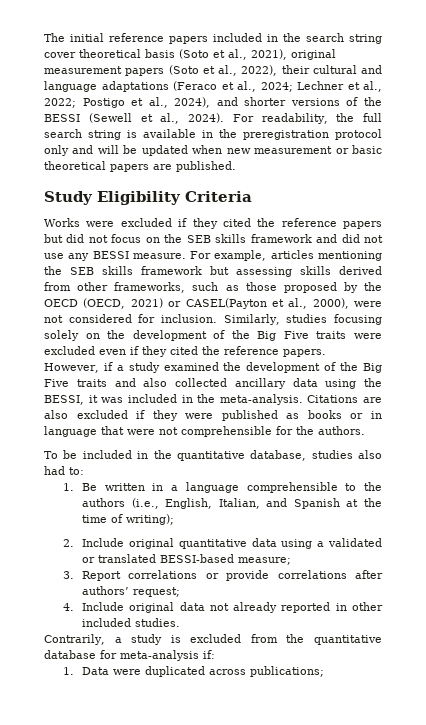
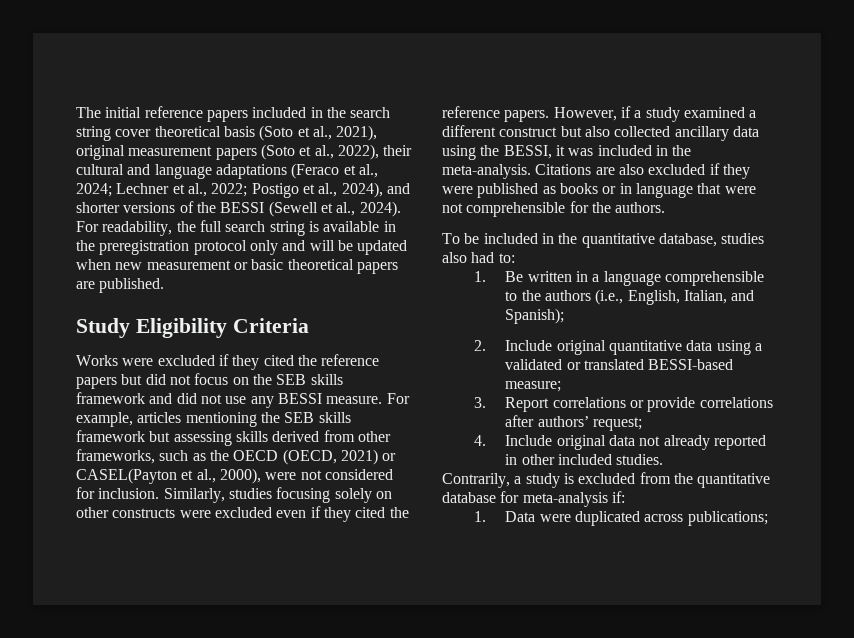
- For example, articles mentioning the SEB skills framework but assessing skills derived from other frameworks, such as those proposed by the OECD (OECD, 2021) or CASEL(Payton et al., 2000), were not considered for inclusion.
+ For example, articles mentioning the SEB skills framework but assessing skills derived from other frameworks, such as the OECD (OECD, 2021) or CASEL(Payton et al., 2000), were not considered for inclusion.
- Similarly, studies focusing solely on the development of the Big Five traits were excluded even if they cited the reference papers.
+ Similarly, studies focusing solely on other constructs were excluded even if they cited the reference papers.
- However, if a study examined the development of the Big Five traits and also collected ancillary data using the BESSI, it was included in the meta-analysis.
+ However, if a study examined a different construct but also collected ancillary data using the BESSI, it was included in the meta-analysis.
- 1. Be written in a language comprehensible to the authors (i.e., English, Italian, and Spanish at the time of writing);
+ 1. Be written in a language comprehensible to the authors (i.e., English, Italian, and Spanish);

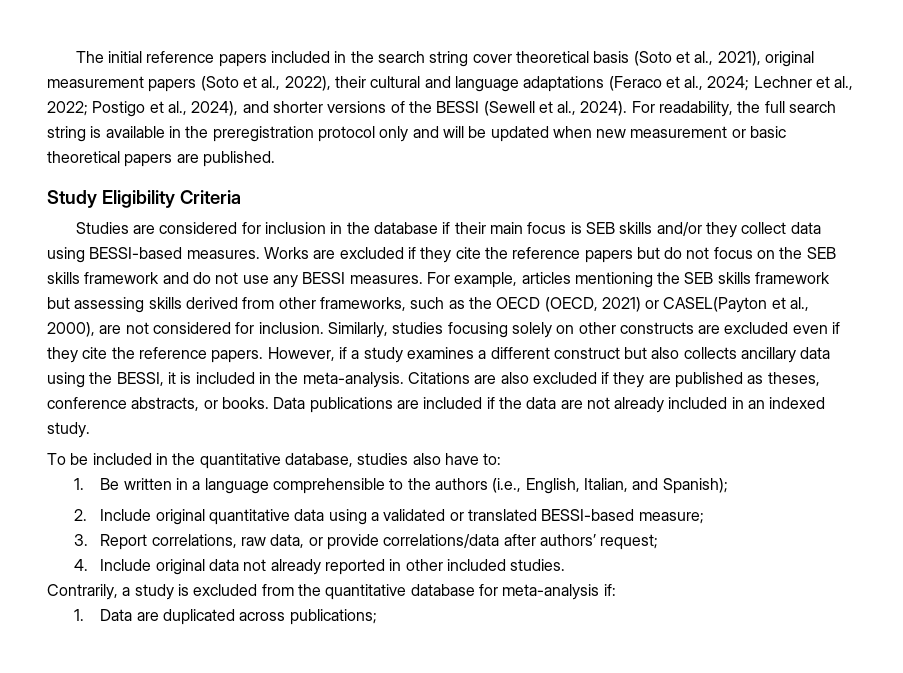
- Works were excluded if they cited the reference papers but did not focus on the SEB skills framework and did not use any BESSI measure.
+ Studies are considered for inclusion in the database if their main focus is SEB skills and/or they collect data using BESSI-based measures. Works are excluded if they cite the reference papers but do not focus on the SEB skills framework and do not use any BESSI measures.
- For example, articles mentioning the SEB skills framework but assessing skills derived from other frameworks, such as the OECD (OECD, 2021) or CASEL(Payton et al., 2000), were not considered for inclusion.
+ For example, articles mentioning the SEB skills framework but assessing skills derived from other frameworks, such as the OECD (OECD, 2021) or CASEL(Payton et al., 2000), are not considered for inclusion.
- Similarly, studies focusing solely on other constructs were excluded even if they cited the reference papers.
+ Similarly, studies focusing solely on other constructs are excluded even if they cite the reference papers.
- However, if a study examined a different construct but also collected ancillary data using the BESSI, it was included in the meta-analysis.
+ However, if a study examines a different construct but also collects ancillary data using the BESSI, it is included in the meta-analysis.
- Citations are also excluded if they were published as books or in language that were not comprehensible for the authors.
+ Citations are also excluded if they are published as theses, conference abstracts, or books. Data publications are included if the data are not already included in an indexed study.
- To be included in the quantitative database, studies also had to:
+ To be included in the quantitative database, studies also have to:
- 3. Report correlations or provide correlations after authors’ request;
+ 3. Report correlations, raw data, or provide correlations/data after authors’ request;
- 1. Data were duplicated across publications;
+ 1. Data are duplicated across publications;

